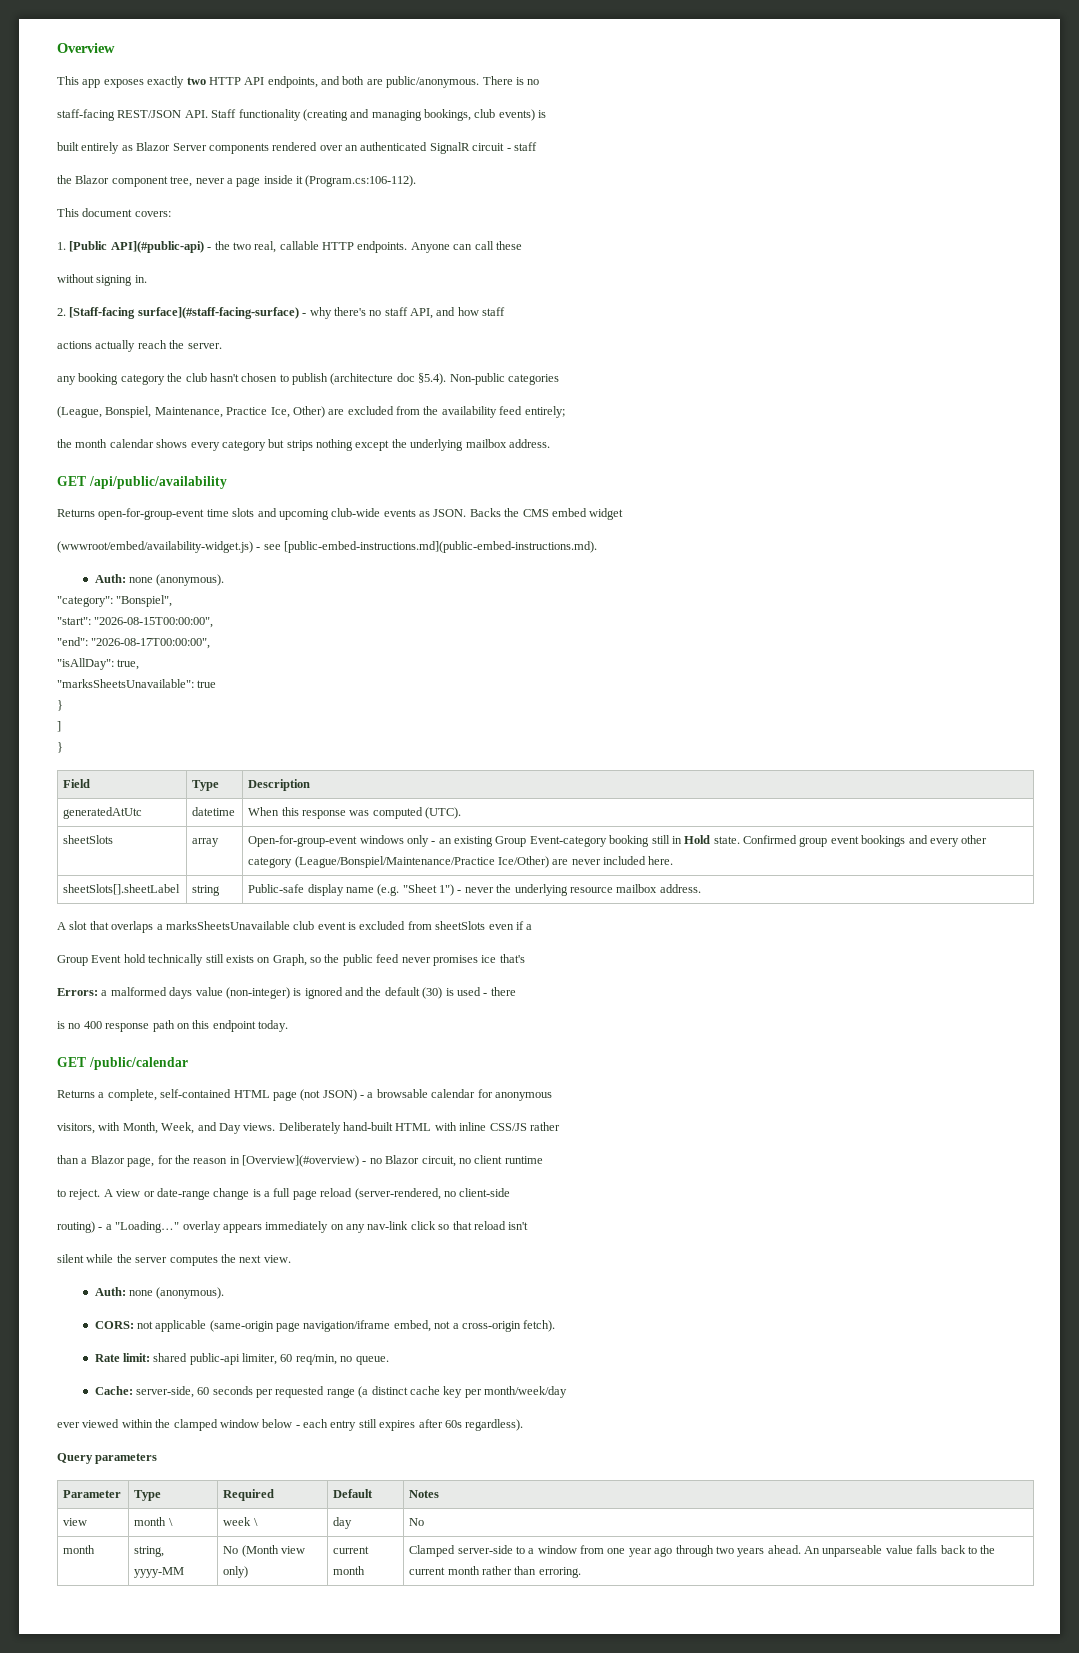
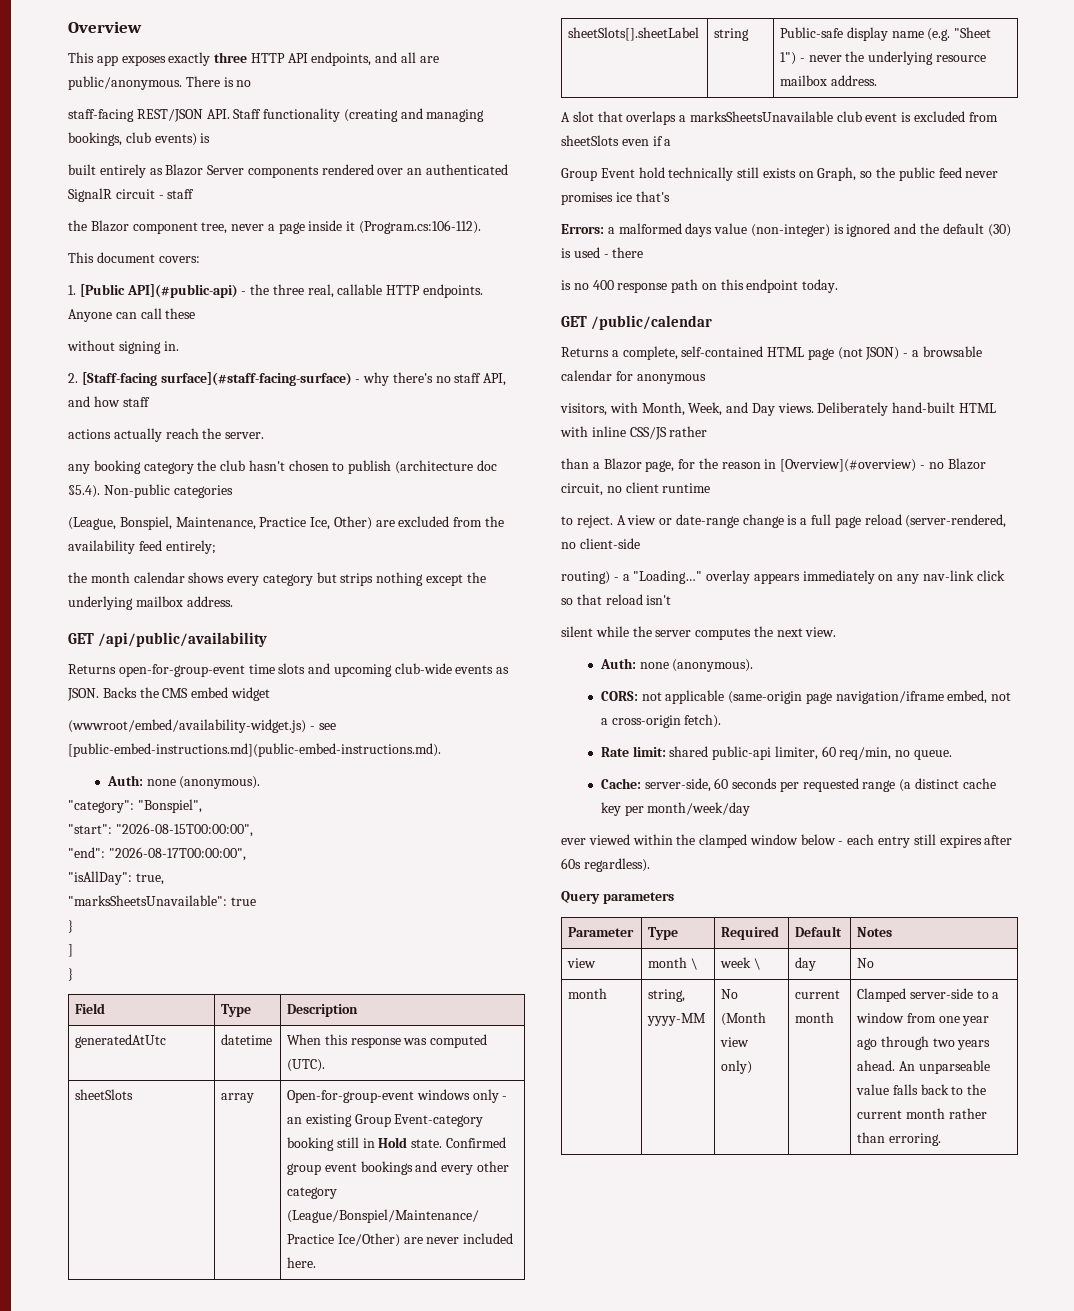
- This app exposes exactly two HTTP API endpoints, and both are public/anonymous.
+ This app exposes exactly three HTTP API endpoints, and all are public/anonymous.
- 1. [Public API](#public-api) - the two real, callable HTTP endpoints.
+ 1. [Public API](#public-api) - the three real, callable HTTP endpoints.

